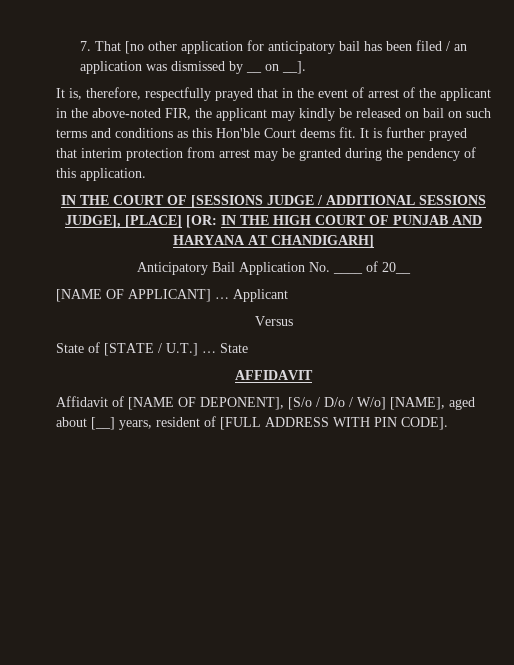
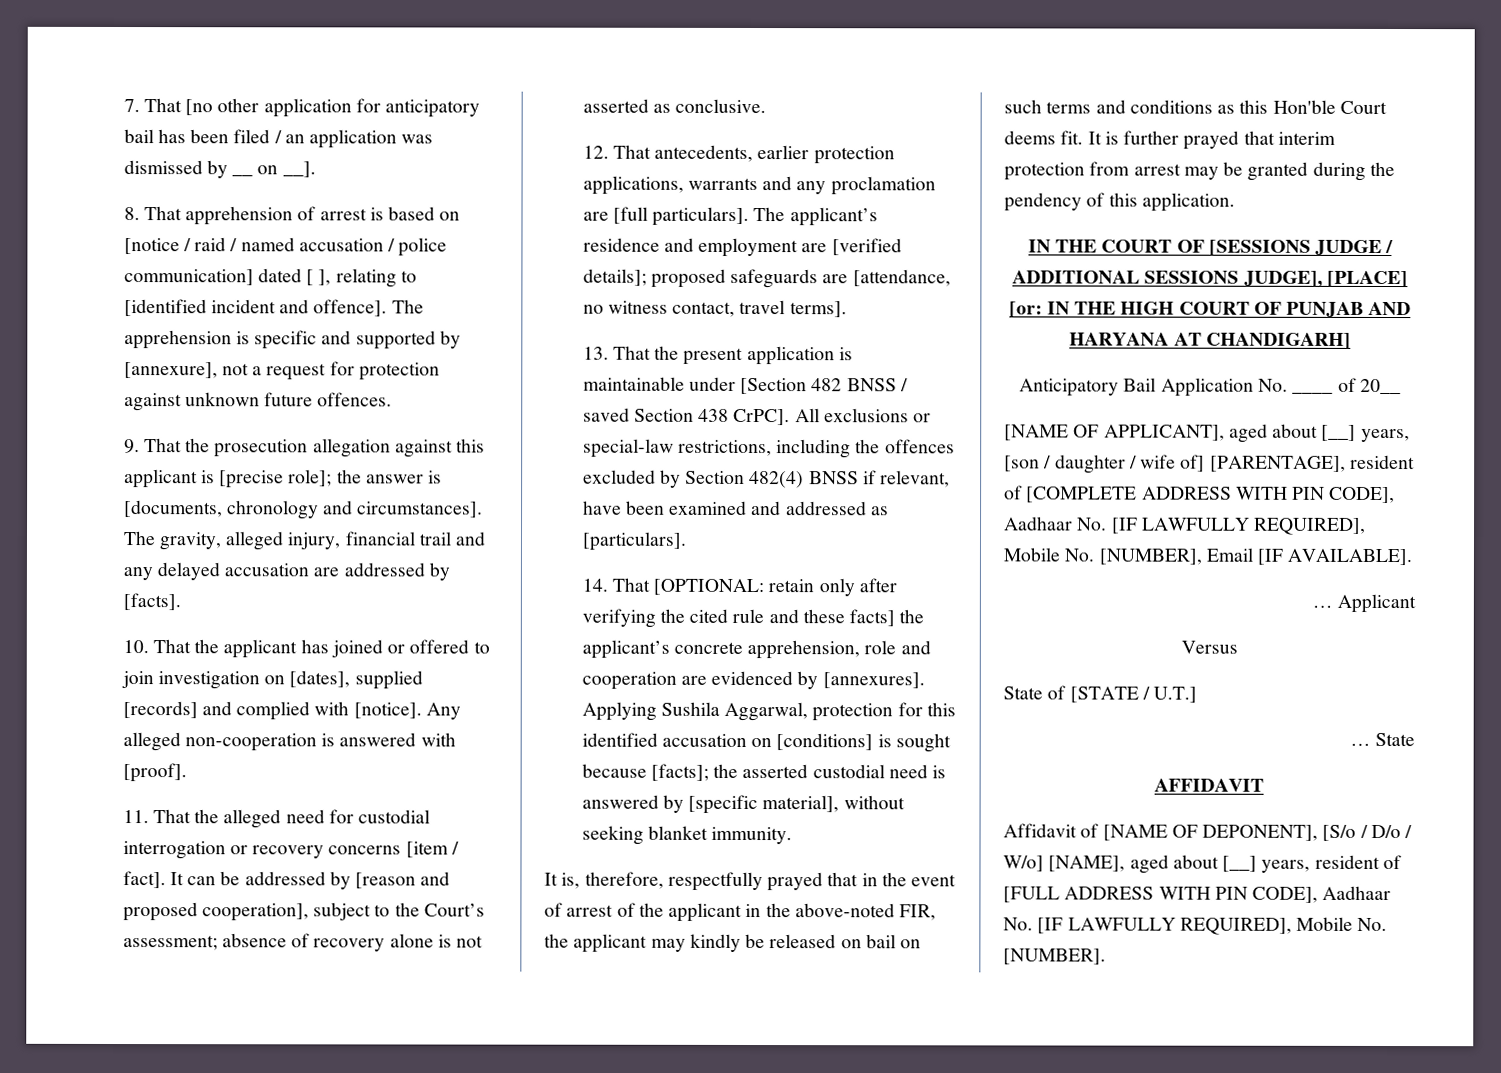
+ 8. That apprehension of arrest is based on [notice / raid / named accusation / police communication] dated [ ], relating to [identified incident and offence]. The apprehension is specific and supported by [annexure], not a request for protection against unknown future offences.
+ 9. That the prosecution allegation against this applicant is [precise role]; the answer is [documents, chronology and circumstances]. The gravity, alleged injury, financial trail and any delayed accusation are addressed by [facts].
+ 10. That the applicant has joined or offered to join investigation on [dates], supplied [records] and complied with [notice]. Any alleged non-cooperation is answered with [proof].
+ 11. That the alleged need for custodial interrogation or recovery concerns [item / fact]. It can be addressed by [reason and proposed cooperation], subject to the Court’s assessment; absence of recovery alone is not asserted as conclusive.
+ 12. That antecedents, earlier protection applications, warrants and any proclamation are [full particulars]. The applicant’s residence and employment are [verified details]; proposed safeguards are [attendance, no witness contact, travel terms].
+ 13. That the present application is maintainable under [Section 482 BNSS / saved Section 438 CrPC]. All exclusions or special-law restrictions, including the offences excluded by Section 482(4) BNSS if relevant, have been examined and addressed as [particulars].
+ 14. That [OPTIONAL: retain only after verifying the cited rule and these facts] the applicant’s concrete apprehension, role and cooperation are evidenced by [annexures]. Applying Sushila Aggarwal, protection for this identified accusation on [conditions] is sought because [facts]; the asserted custodial need is answered by [specific material], without seeking blanket immunity.
- IN THE COURT OF [SESSIONS JUDGE / ADDITIONAL SESSIONS JUDGE], [PLACE] [OR: IN THE HIGH COURT OF PUNJAB AND HARYANA AT CHANDIGARH]
+ IN THE COURT OF [SESSIONS JUDGE / ADDITIONAL SESSIONS JUDGE], [PLACE] [or: IN THE HIGH COURT OF PUNJAB AND HARYANA AT CHANDIGARH]
- [NAME OF APPLICANT] …
+ [NAME OF APPLICANT], aged about [__] years, [son / daughter / wife of] [PARENTAGE], resident of [COMPLETE ADDRESS WITH PIN CODE], Aadhaar No. [IF LAWFULLY REQUIRED], Mobile No. [NUMBER], Email [IF AVAILABLE].
+ …
- State of [STATE / U.T.] …
+ State of [STATE / U.T.]
+ …
- Affidavit of [NAME OF DEPONENT], [S/o / D/o / W/o] [NAME], aged about [__] years, resident of [FULL ADDRESS WITH PIN CODE].
+ Affidavit of [NAME OF DEPONENT], [S/o / D/o / W/o] [NAME], aged about [__] years, resident of [FULL ADDRESS WITH PIN CODE], Aadhaar No. [IF LAWFULLY REQUIRED], Mobile No. [NUMBER].

